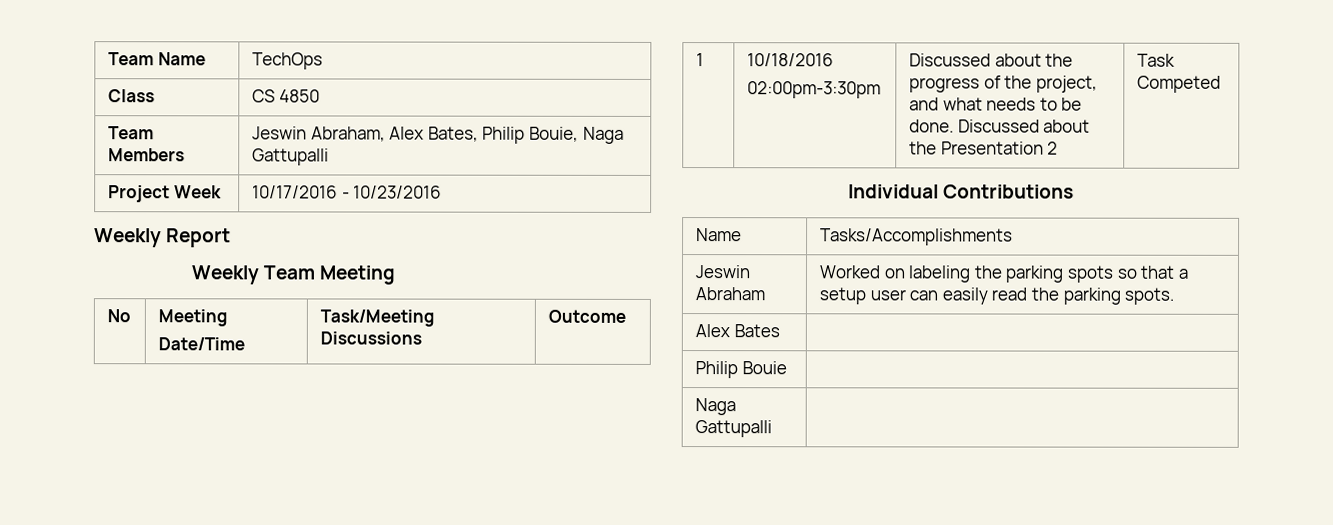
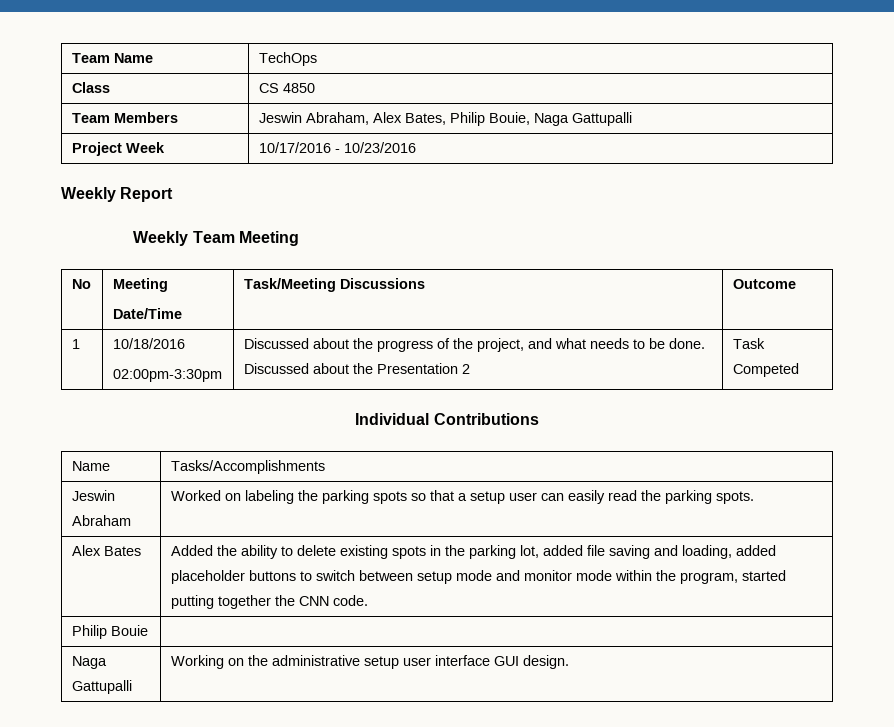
- Alex Bates |
+ Alex Bates | Added the ability to delete existing spots in the parking lot, added file saving and loading, added placeholder buttons to switch between setup mode and monitor mode within the program, started putting together the CNN code.
  Philip Bouie |
- Naga Gattupalli |
+ Naga Gattupalli | Working on the administrative setup user interface GUI design.

